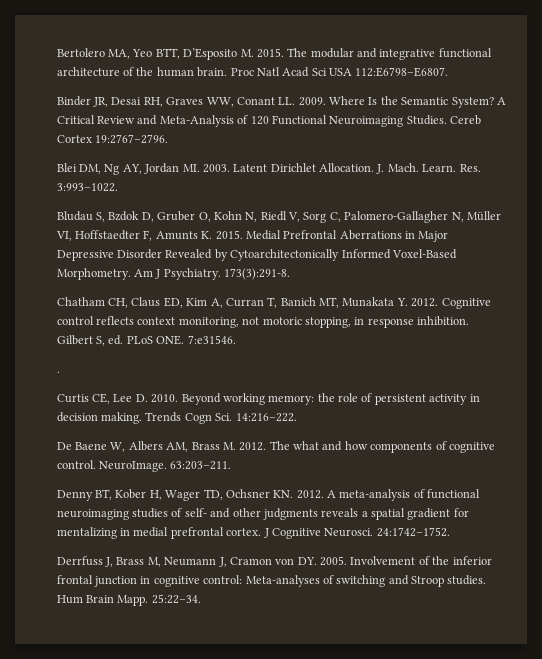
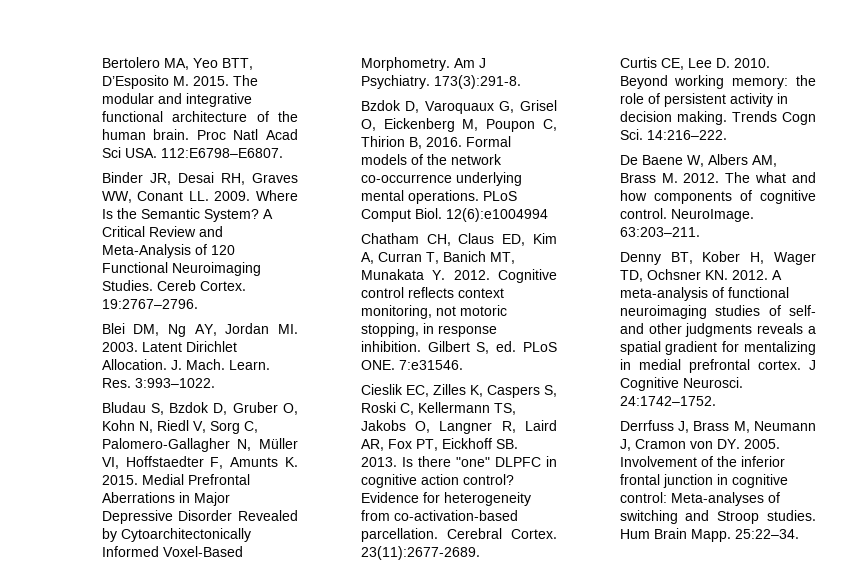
- Proc Natl Acad Sci USA 112:E6798–E6807.
+ Proc Natl Acad Sci USA. 112:E6798–E6807.
- Cereb Cortex 19:2767–2796.
+ Cereb Cortex. 19:2767–2796.
+ Bzdok D, Varoquaux G, Grisel O, Eickenberg M, Poupon C, Thirion B, 2016. Formal models of the network co-occurrence underlying mental operations. PLoS Comput Biol. 12(6):e1004994
- .
+ Cieslik EC, Zilles K, Caspers S, Roski C, Kellermann TS, Jakobs O, Langner R, Laird AR, Fox PT, Eickhoff SB. 2013. Is there "one" DLPFC in cognitive action control? Evidence for heterogeneity from co-activation-based parcellation. Cerebral Cortex. 23(11):2677-2689.

